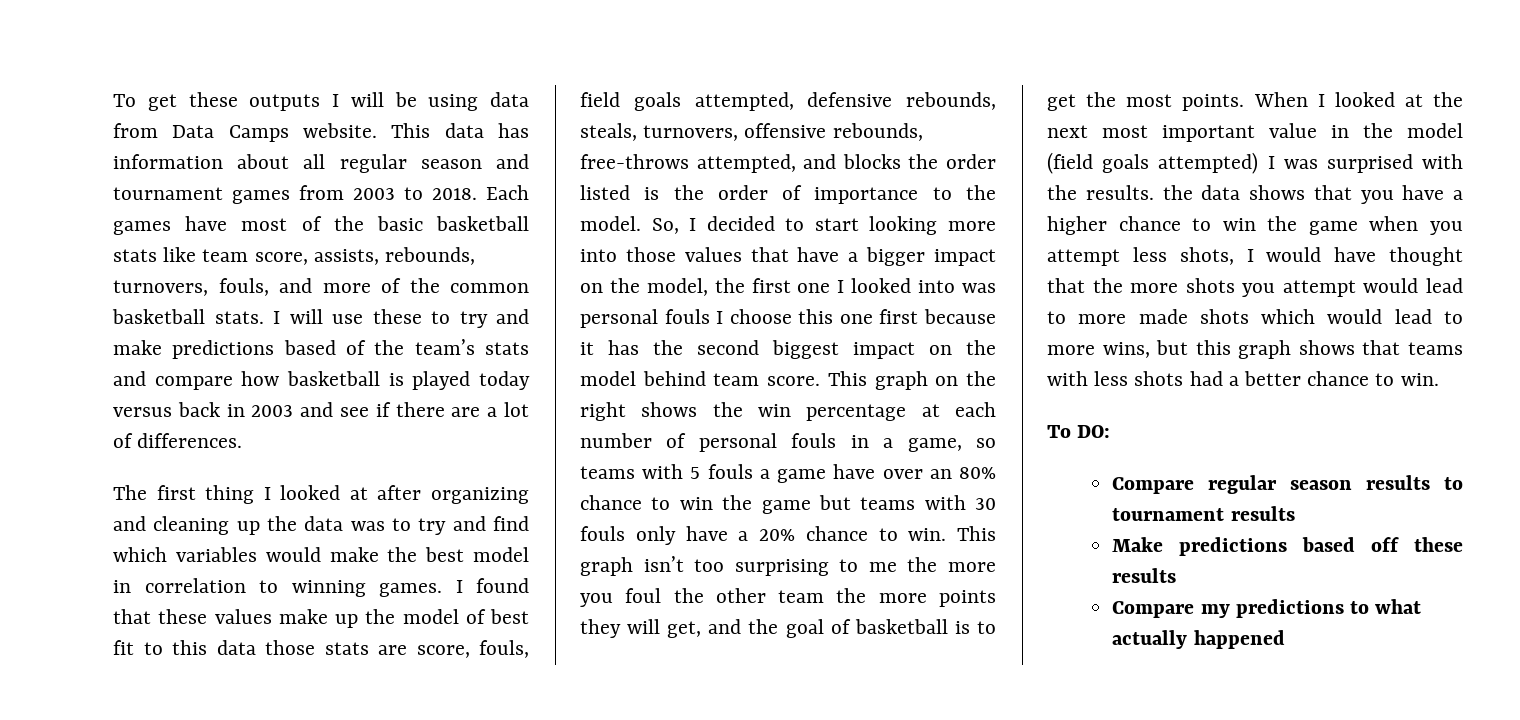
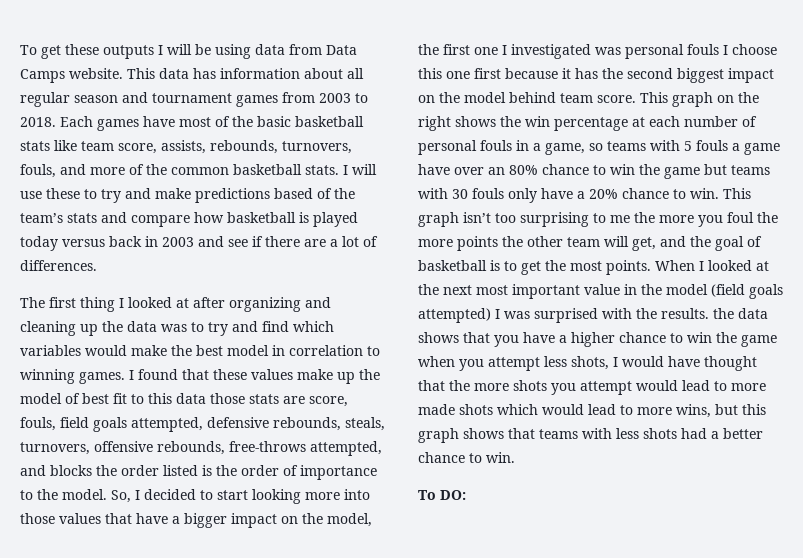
- So, I decided to start looking more into those values that have a bigger impact on the model, the first one I looked into was personal fouls I choose this one first because it has the second biggest impact on the model behind team score.
+ So, I decided to start looking more into those values that have a bigger impact on the model, the first one I investigated was personal fouls I choose this one first because it has the second biggest impact on the model behind team score.
- This graph isn’t too surprising to me the more you foul the other team the more points they will get, and the goal of basketball is to get the most points.
+ This graph isn’t too surprising to me the more you foul the more points the other team will get, and the goal of basketball is to get the most points.
- Compare regular season results to tournament results
- Make predictions based off these results
- Compare my predictions to what actually happened

